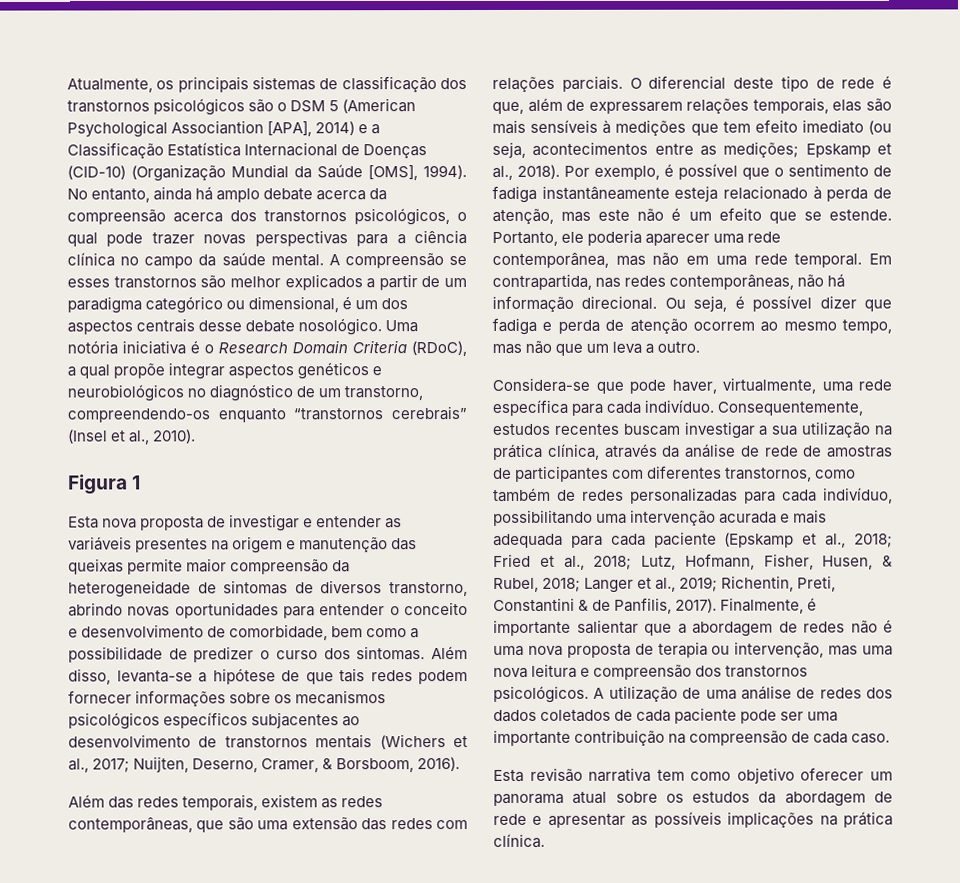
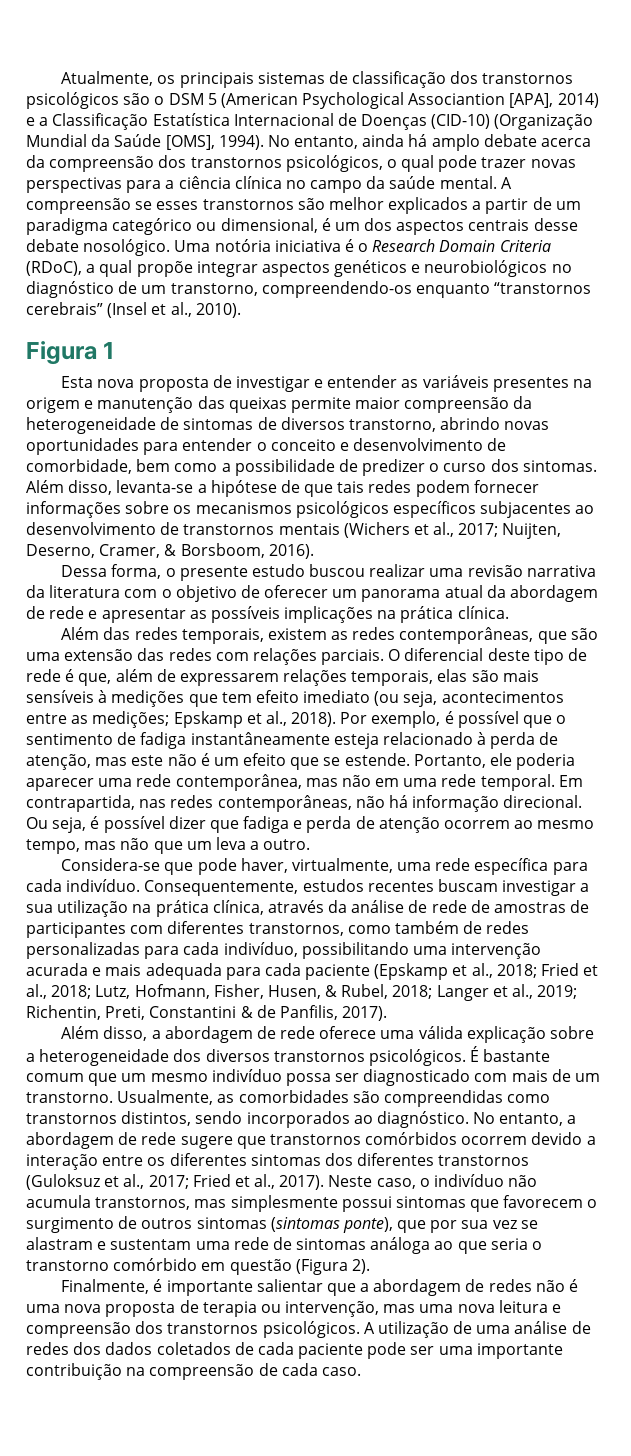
- No entanto, ainda há amplo debate acerca da compreensão acerca dos transtornos psicológicos, o qual pode trazer novas perspectivas para a ciência clínica no campo da saúde mental.
+ No entanto, ainda há amplo debate acerca da compreensão dos transtornos psicológicos, o qual pode trazer novas perspectivas para a ciência clínica no campo da saúde mental.
+ Dessa forma, o presente estudo buscou realizar uma revisão narrativa da literatura com o objetivo de oferecer um panorama atual da abordagem de rede e apresentar as possíveis implicações na prática clínica.
- Richentin, Preti, Constantini & de Panfilis, 2017). Finalmente, é importante salientar que a abordagem de redes não é uma nova proposta de terapia ou intervenção, mas uma nova leitura e compreensão dos transtornos psicológicos.
+ Richentin, Preti, Constantini & de Panfilis, 2017).
+ Além disso, a abordagem de rede oferece uma válida explicação sobre a heterogeneidade dos diversos transtornos psicológicos. É bastante comum que um mesmo indivíduo possa ser diagnosticado com mais de um transtorno. Usualmente, as comorbidades são compreendidas como transtornos distintos, sendo incorporados ao diagnóstico. No entanto, a abordagem de rede sugere que transtornos comórbidos ocorrem devido a interação entre os diferentes sintomas dos diferentes transtornos (Guloksuz et al., 2017; Fried et al., 2017). Neste caso, o indivíduo não acumula transtornos, mas simplesmente possui sintomas que favorecem o surgimento de outros sintomas (sintomas ponte), que por sua vez se alastram e sustentam uma rede de sintomas análoga ao que seria o transtorno comórbido em questão (Figura 2).
+ Finalmente, é importante salientar que a abordagem de redes não é uma nova proposta de terapia ou intervenção, mas uma nova leitura e compreensão dos transtornos psicológicos.
- Esta revisão narrativa tem como objetivo oferecer um panorama atual sobre os estudos da abordagem de rede e apresentar as possíveis implicações na prática clínica.

